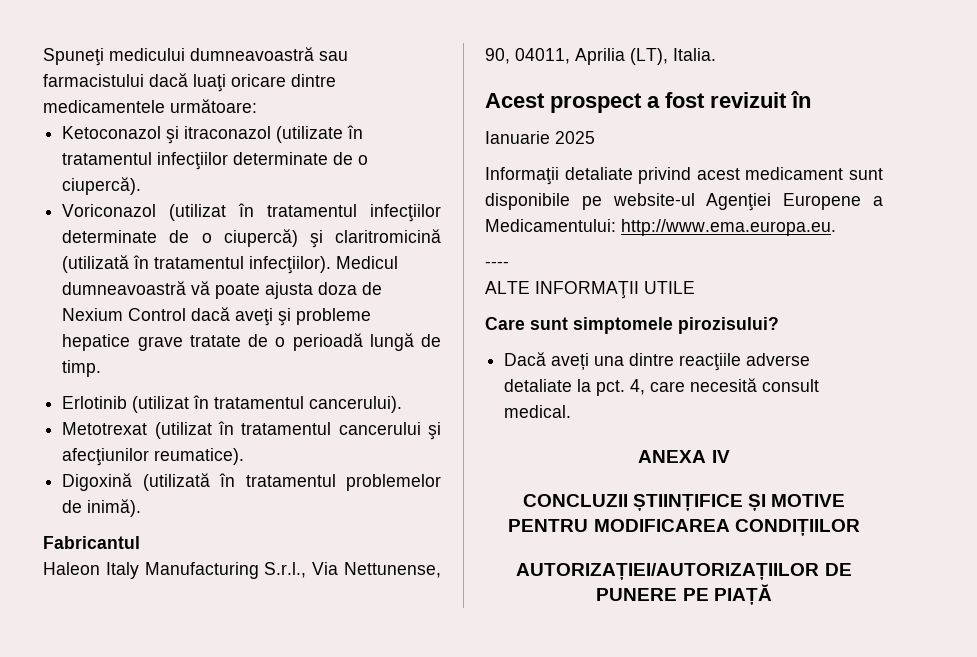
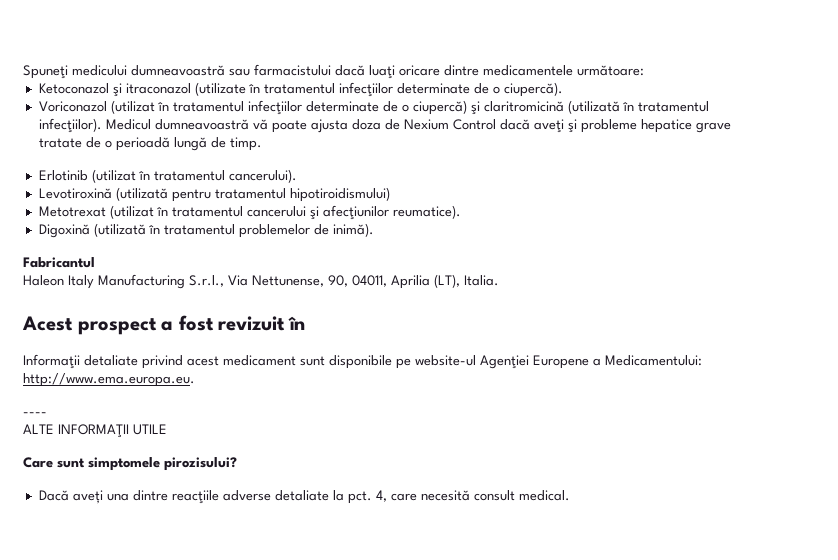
+ Levotiroxină (utilizată pentru tratamentul hipotiroidismului)
- Ianuarie 2025
- ANEXA IV
- CONCLUZII ȘTIINȚIFICE ȘI MOTIVE PENTRU MODIFICAREA CONDIȚIILOR
- AUTORIZAȚIEI/AUTORIZAȚIILOR DE PUNERE PE PIAȚĂ

